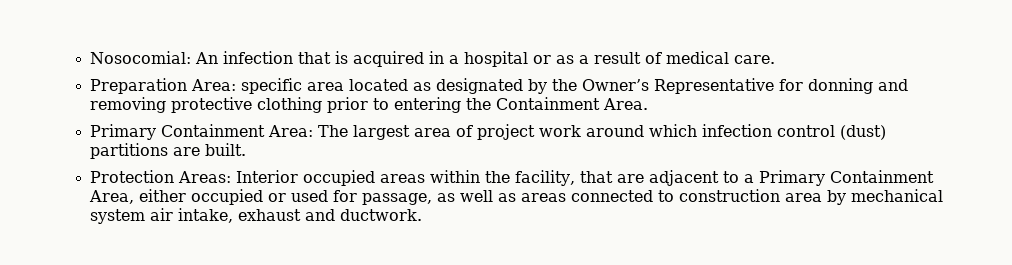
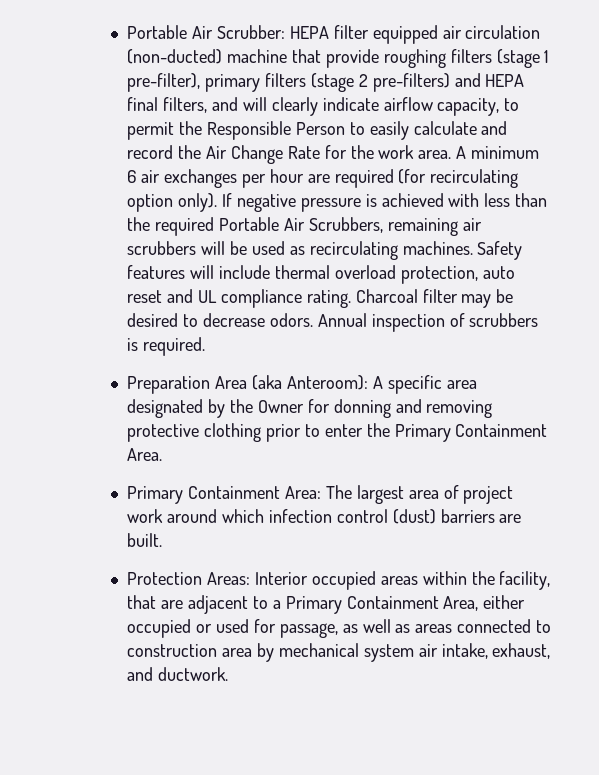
- Nosocomial: An infection that is acquired in a hospital or as a result of medical care.
- Preparation Area: specific area located as designated by the Owner’s Representative for donning and removing protective clothing prior to entering the Containment Area.
+ Portable Air Scrubber: HEPA filter equipped air circulation (non-ducted) machine that provide roughing filters (stage 1 pre-filter), primary filters (stage 2 pre-filters) and HEPA final filters, and will clearly indicate airflow capacity, to permit the Responsible Person to easily calculate and record the Air Change Rate for the work area. A minimum 6 air exchanges per hour are required (for recirculating option only). If negative pressure is achieved with less than the required Portable Air Scrubbers, remaining air scrubbers will be used as recirculating machines. Safety features will include thermal overload protection, auto reset and UL compliance rating. Charcoal filter may be desired to decrease odors. Annual inspection of scrubbers is required.
+ Preparation Area (aka Anteroom): A specific area designated by the Owner for donning and removing protective clothing prior to enter the Primary Containment Area.
- Primary Containment Area: The largest area of project work around which infection control (dust) partitions are built.
+ Primary Containment Area: The largest area of project work around which infection control (dust) barriers are built.
- Protection Areas: Interior occupied areas within the facility, that are adjacent to a Primary Containment Area, either occupied or used for passage, as well as areas connected to construction area by mechanical system air intake, exhaust and ductwork.
+ Protection Areas: Interior occupied areas within the facility, that are adjacent to a Primary Containment Area, either occupied or used for passage, as well as areas connected to construction area by mechanical system air intake, exhaust, and ductwork.

